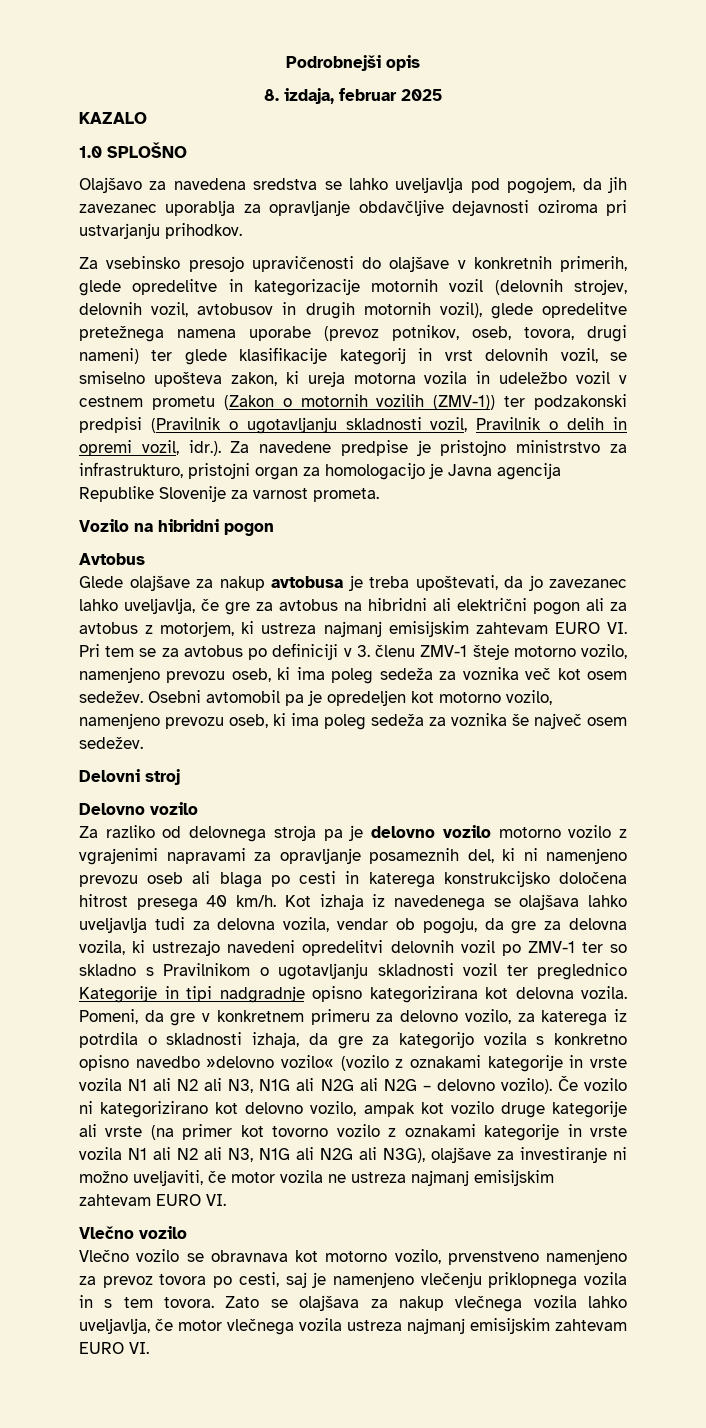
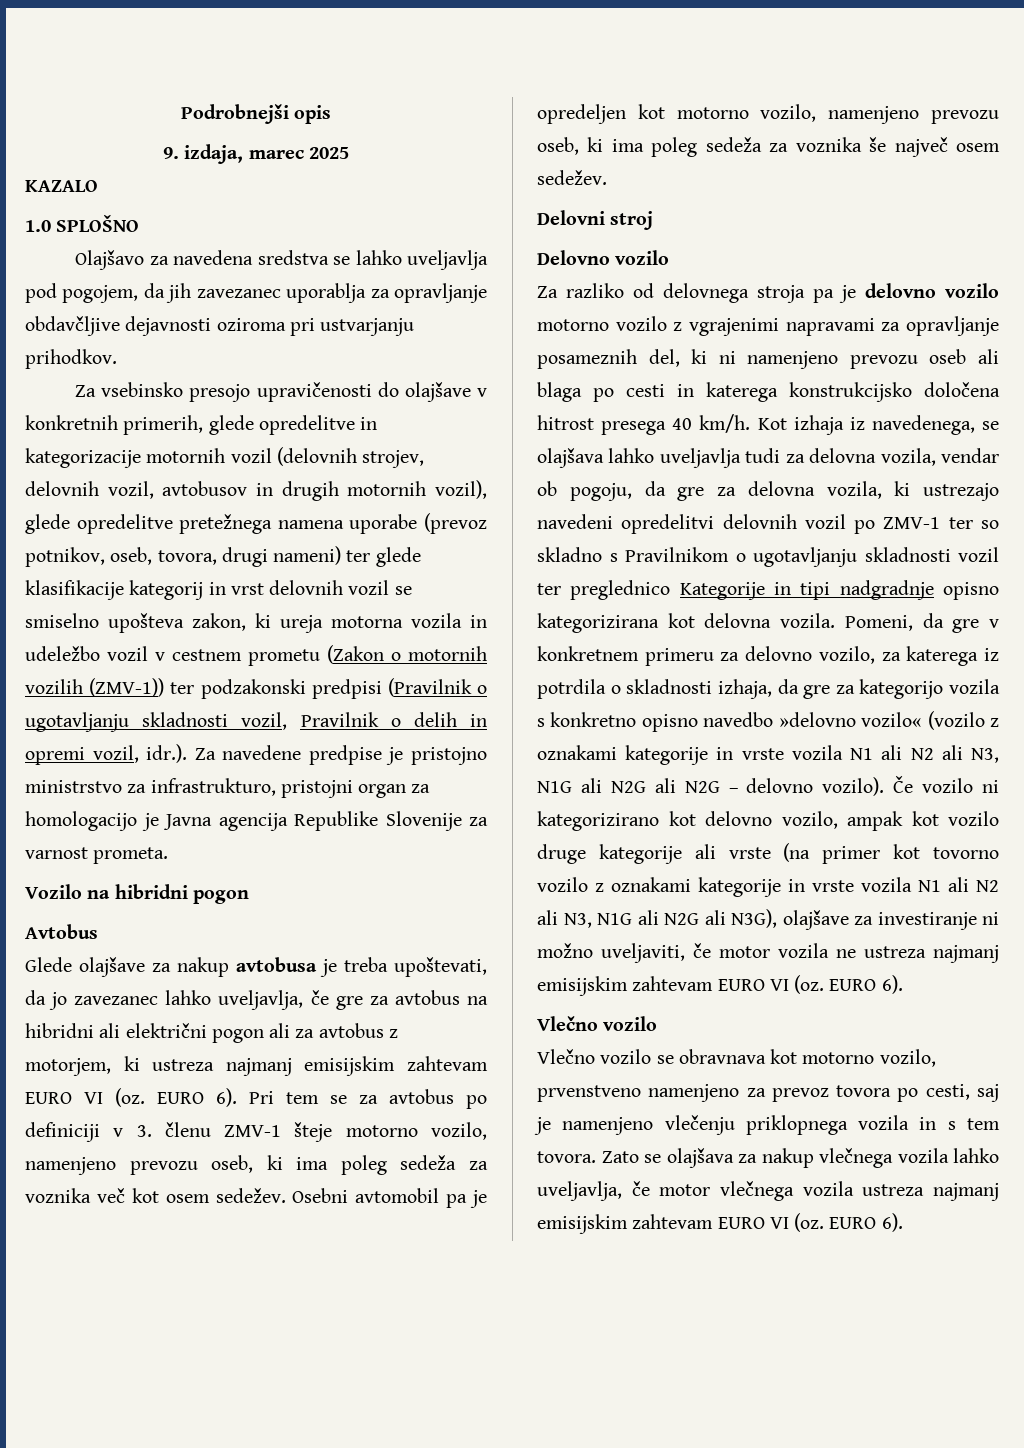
- 8. izdaja, februar 2025
+ 9. izdaja, marec 2025
- Za vsebinsko presojo upravičenosti do olajšave v konkretnih primerih, glede opredelitve in kategorizacije motornih vozil (delovnih strojev, delovnih vozil, avtobusov in drugih motornih vozil), glede opredelitve pretežnega namena uporabe (prevoz potnikov, oseb, tovora, drugi nameni) ter glede klasifikacije kategorij in vrst delovnih vozil, se smiselno upošteva zakon, ki ureja motorna vozila in udeležbo vozil v cestnem prometu (Zakon o motornih vozilih (ZMV-1)) ter podzakonski predpisi (Pravilnik o ugotavljanju skladnosti vozil, Pravilnik o delih in opremi vozil, idr.). Za navedene predpise je pristojno ministrstvo za infrastrukturo, pristojni organ za homologacijo je Javna agencija Republike Slovenije za varnost prometa.
+ Za vsebinsko presojo upravičenosti do olajšave v konkretnih primerih, glede opredelitve in kategorizacije motornih vozil (delovnih strojev, delovnih vozil, avtobusov in drugih motornih vozil), glede opredelitve pretežnega namena uporabe (prevoz potnikov, oseb, tovora, drugi nameni) ter glede klasifikacije kategorij in vrst delovnih vozil se smiselno upošteva zakon, ki ureja motorna vozila in udeležbo vozil v cestnem prometu (Zakon o motornih vozilih (ZMV-1)) ter podzakonski predpisi (Pravilnik o ugotavljanju skladnosti vozil, Pravilnik o delih in opremi vozil, idr.). Za navedene predpise je pristojno ministrstvo za infrastrukturo, pristojni organ za homologacijo je Javna agencija Republike Slovenije za varnost prometa.
- Glede olajšave za nakup avtobusa je treba upoštevati, da jo zavezanec lahko uveljavlja, če gre za avtobus na hibridni ali električni pogon ali za avtobus z motorjem, ki ustreza najmanj emisijskim zahtevam EURO VI. Pri tem se za avtobus po definiciji v 3. členu ZMV-1 šteje motorno vozilo, namenjeno prevozu oseb, ki ima poleg sedeža za voznika več kot osem sedežev.
+ Glede olajšave za nakup avtobusa je treba upoštevati, da jo zavezanec lahko uveljavlja, če gre za avtobus na hibridni ali električni pogon ali za avtobus z motorjem, ki ustreza najmanj emisijskim zahtevam EURO VI (oz. EURO 6). Pri tem se za avtobus po definiciji v 3. členu ZMV-1 šteje motorno vozilo, namenjeno prevozu oseb, ki ima poleg sedeža za voznika več kot osem sedežev.
- Kot izhaja iz navedenega se olajšava lahko uveljavlja tudi za delovna vozila, vendar ob pogoju, da gre za delovna vozila, ki ustrezajo navedeni opredelitvi delovnih vozil po ZMV-1 ter so skladno s Pravilnikom o ugotavljanju skladnosti vozil ter preglednico Kategorije in tipi nadgradnje opisno kategorizirana kot delovna vozila.
+ Kot izhaja iz navedenega, se olajšava lahko uveljavlja tudi za delovna vozila, vendar ob pogoju, da gre za delovna vozila, ki ustrezajo navedeni opredelitvi delovnih vozil po ZMV-1 ter so skladno s Pravilnikom o ugotavljanju skladnosti vozil ter preglednico Kategorije in tipi nadgradnje opisno kategorizirana kot delovna vozila.
- Če vozilo ni kategorizirano kot delovno vozilo, ampak kot vozilo druge kategorije ali vrste (na primer kot tovorno vozilo z oznakami kategorije in vrste vozila N1 ali N2 ali N3, N1G ali N2G ali N3G), olajšave za investiranje ni možno uveljaviti, če motor vozila ne ustreza najmanj emisijskim zahtevam EURO VI.
+ Če vozilo ni kategorizirano kot delovno vozilo, ampak kot vozilo druge kategorije ali vrste (na primer kot tovorno vozilo z oznakami kategorije in vrste vozila N1 ali N2 ali N3, N1G ali N2G ali N3G), olajšave za investiranje ni možno uveljaviti, če motor vozila ne ustreza najmanj emisijskim zahtevam EURO VI (oz. EURO 6).
- Zato se olajšava za nakup vlečnega vozila lahko uveljavlja, če motor vlečnega vozila ustreza najmanj emisijskim zahtevam EURO VI.
+ Zato se olajšava za nakup vlečnega vozila lahko uveljavlja, če motor vlečnega vozila ustreza najmanj emisijskim zahtevam EURO VI (oz. EURO 6).

